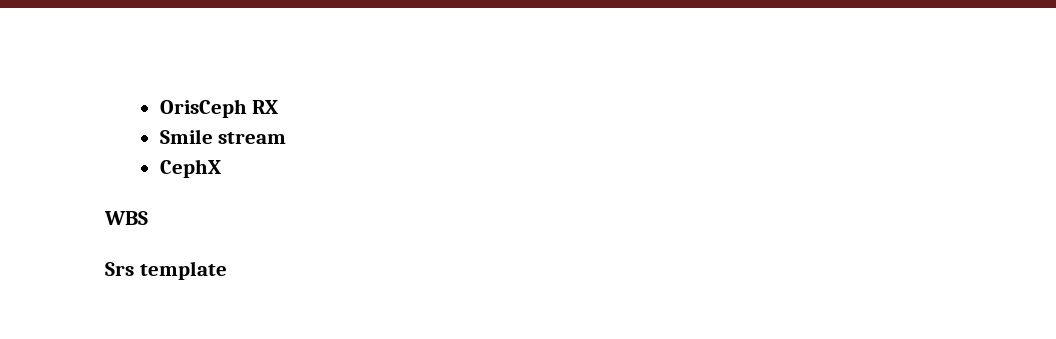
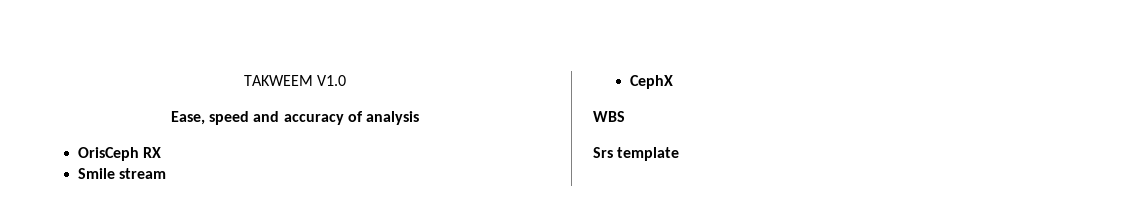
+ TAKWEEM V1.0
+ Ease, speed and accuracy of analysis

